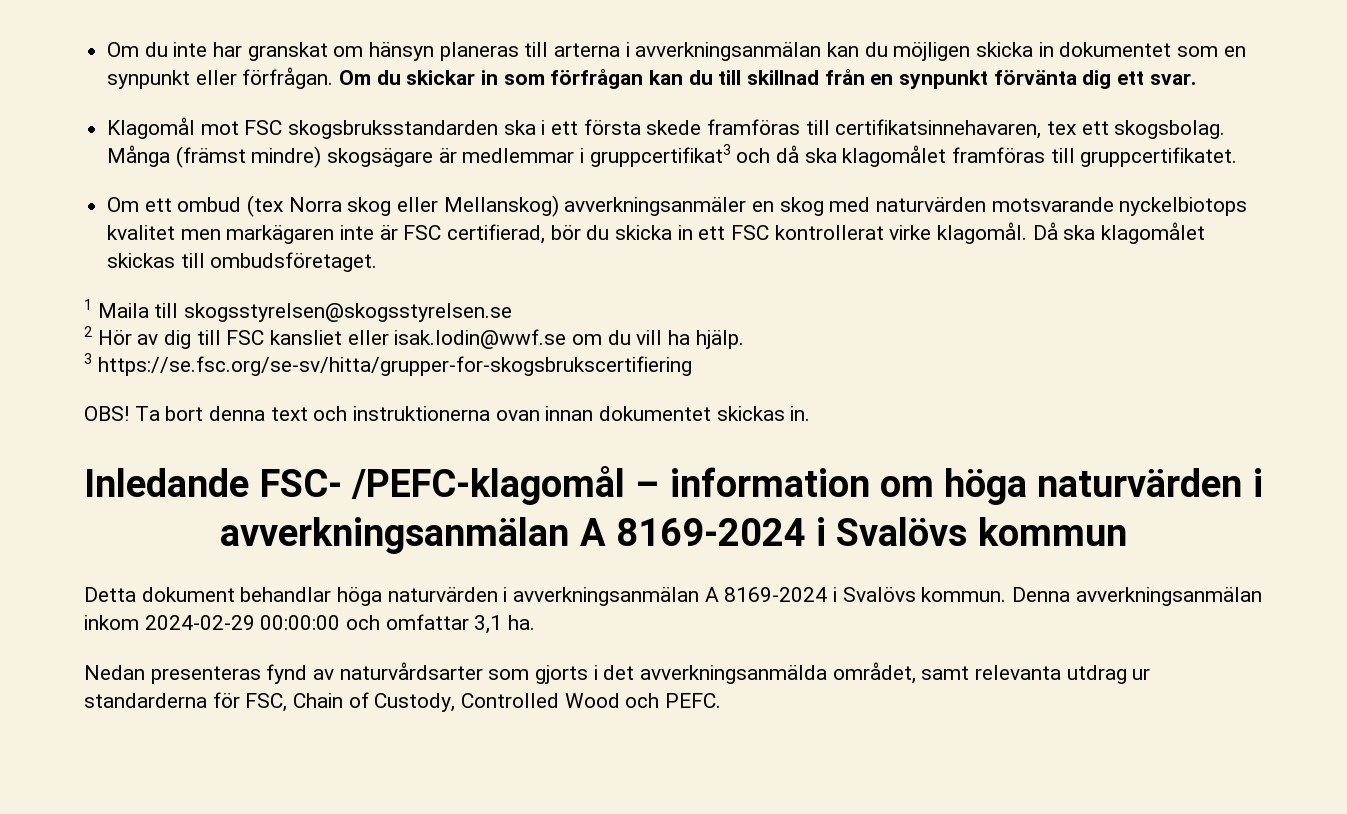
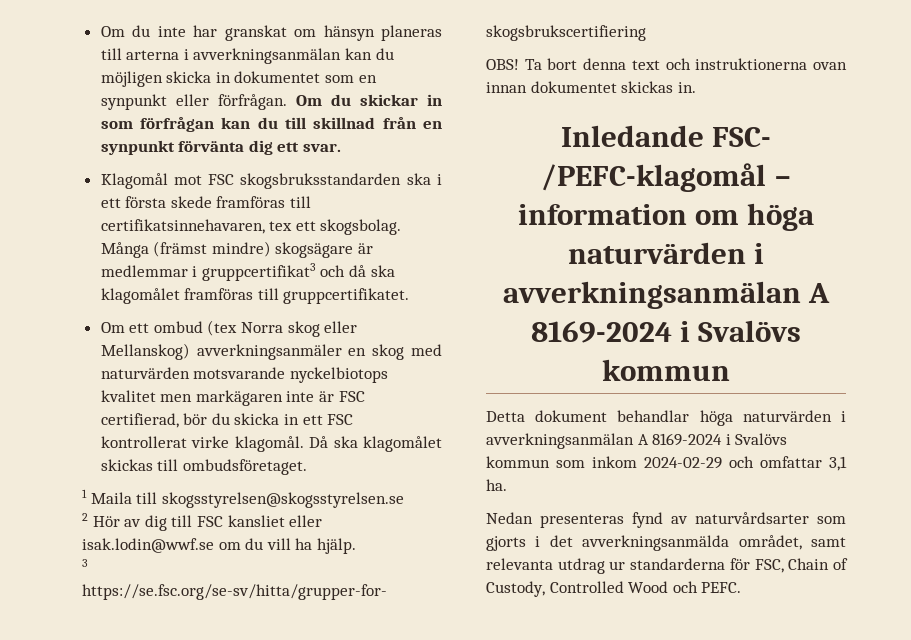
- Detta dokument behandlar höga naturvärden i avverkningsanmälan A 8169-2024 i Svalövs kommun. Denna avverkningsanmälan inkom 2024-02-29 00:00:00 och omfattar 3,1 ha.
+ Detta dokument behandlar höga naturvärden i avverkningsanmälan A 8169-2024 i Svalövs kommun som inkom 2024-02-29 och omfattar 3,1 ha.

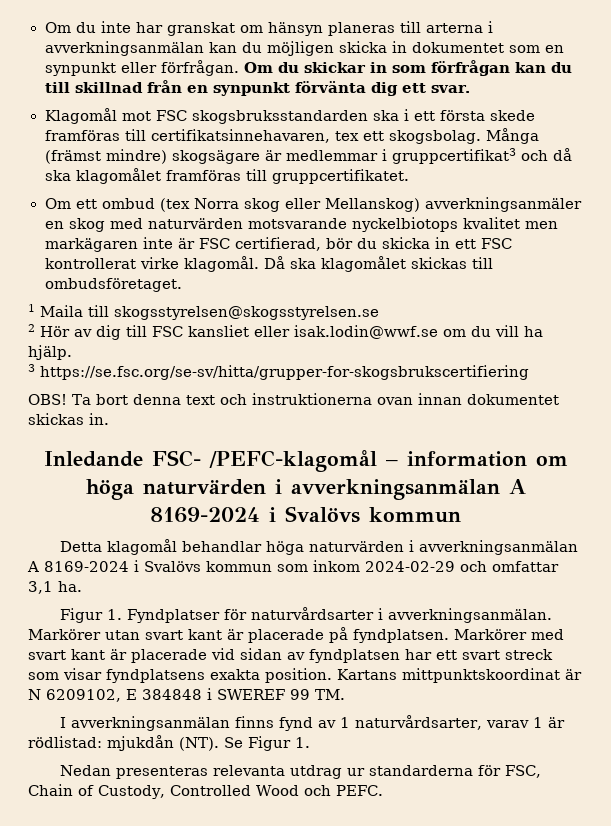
- Detta dokument behandlar höga naturvärden i avverkningsanmälan A 8169-2024 i Svalövs kommun som inkom 2024-02-29 och omfattar 3,1 ha.
+ Detta klagomål behandlar höga naturvärden i avverkningsanmälan A 8169-2024 i Svalövs kommun som inkom 2024-02-29 och omfattar 3,1 ha.
- Nedan presenteras fynd av naturvårdsarter som gjorts i det avverkningsanmälda området, samt relevanta utdrag ur standarderna för FSC, Chain of Custody, Controlled Wood och PEFC.
+ Figur 1. Fyndplatser för naturvårdsarter i avverkningsanmälan. Markörer utan svart kant är placerade på fyndplatsen. Markörer med svart kant är placerade vid sidan av fyndplatsen har ett svart streck som visar fyndplatsens exakta position. Kartans mittpunktskoordinat är N 6209102, E 384848 i SWEREF 99 TM.
+ I avverkningsanmälan finns fynd av 1 naturvårdsarter, varav 1 är rödlistad: mjukdån (NT). Se Figur 1.
+ Nedan presenteras relevanta utdrag ur standarderna för FSC, Chain of Custody, Controlled Wood och PEFC.

